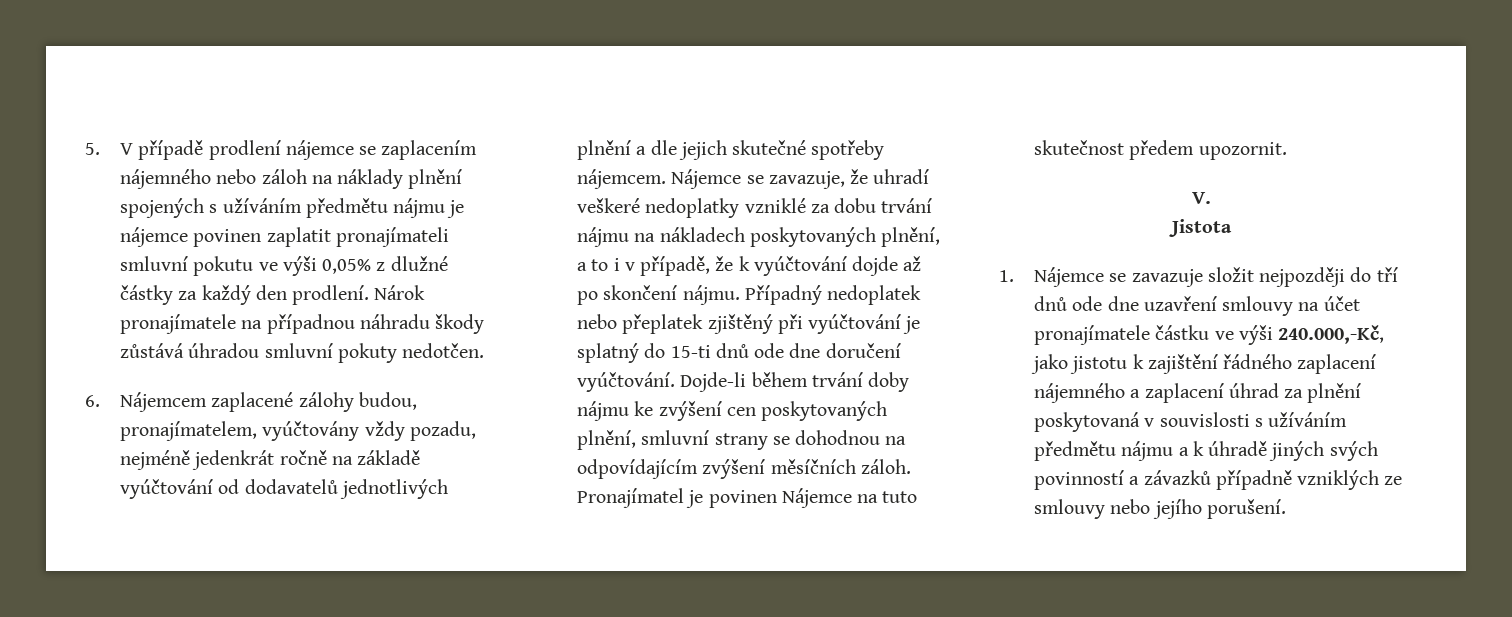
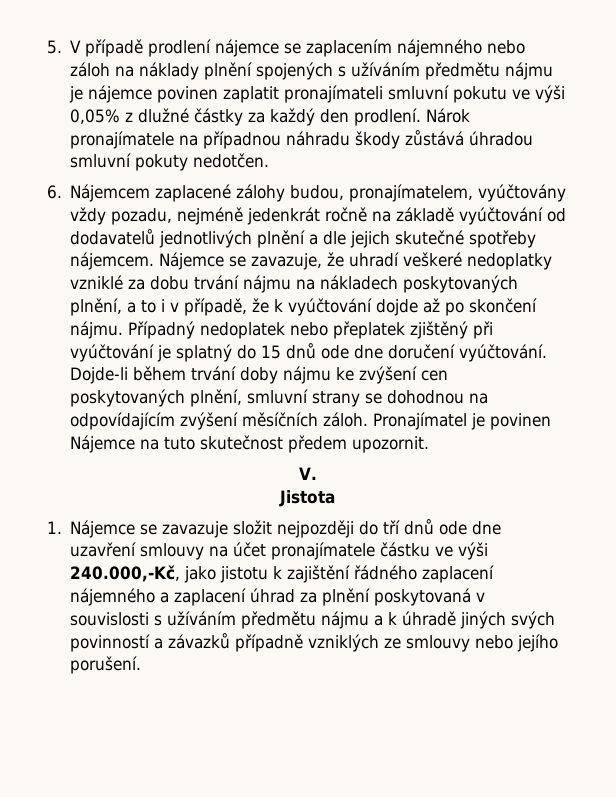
- Případný nedoplatek nebo přeplatek zjištěný při vyúčtování je splatný do 15-ti dnů ode dne doručení vyúčtování.
+ Případný nedoplatek nebo přeplatek zjištěný při vyúčtování je splatný do 15 dnů ode dne doručení vyúčtování.

